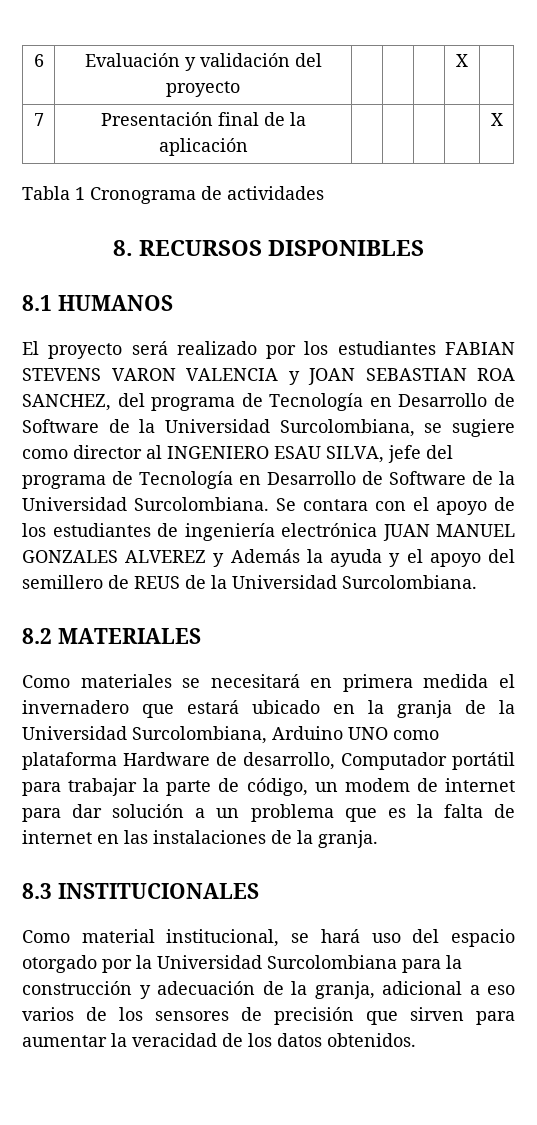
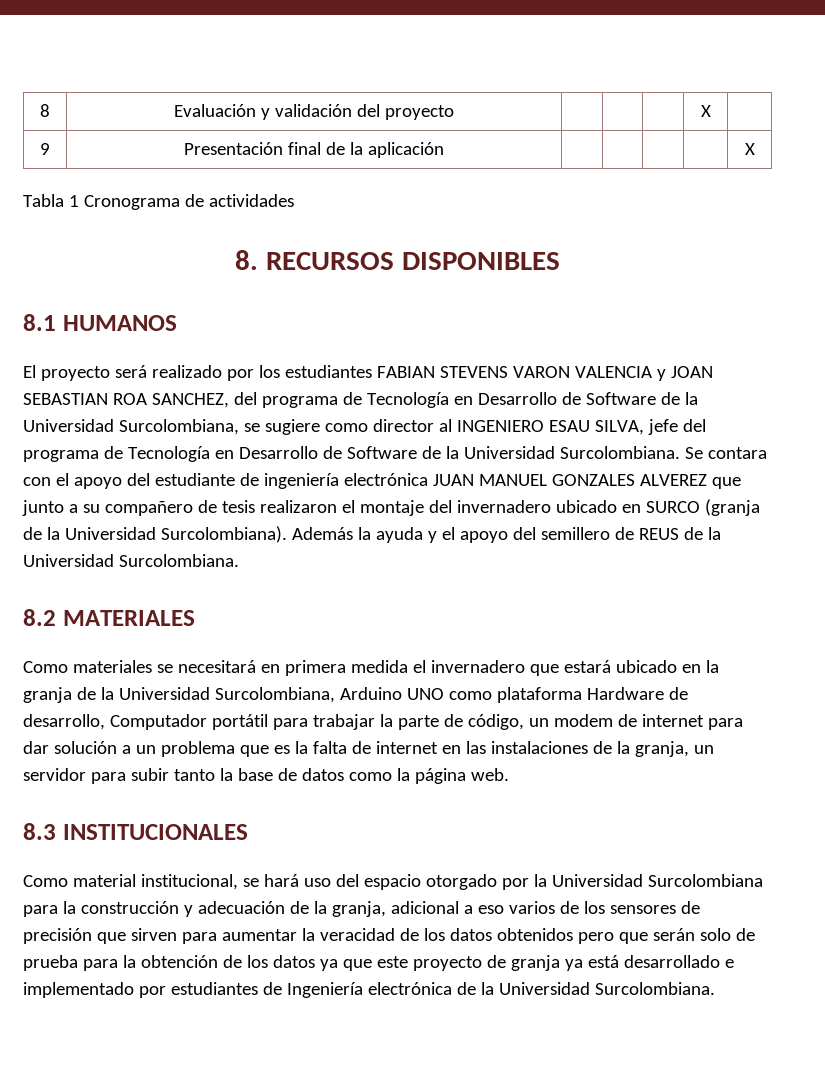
- 6 | Evaluación y validación del proyecto | | | | X |
+ 8 | Evaluación y validación del proyecto | | | | X |
- 7 | Presentación final de la aplicación | | | | | X
+ 9 | Presentación final de la aplicación | | | | | X
- Se contara con el apoyo de los estudiantes de ingeniería electrónica JUAN MANUEL GONZALES ALVEREZ y Además la ayuda y el apoyo del semillero de REUS de la Universidad Surcolombiana.
+ Se contara con el apoyo del estudiante de ingeniería electrónica JUAN MANUEL GONZALES ALVEREZ que junto a su compañero de tesis realizaron el montaje del invernadero ubicado en SURCO (granja de la Universidad Surcolombiana). Además la ayuda y el apoyo del semillero de REUS de la Universidad Surcolombiana.
- Como materiales se necesitará en primera medida el invernadero que estará ubicado en la granja de la Universidad Surcolombiana, Arduino UNO como plataforma Hardware de desarrollo, Computador portátil para trabajar la parte de código, un modem de internet para dar solución a un problema que es la falta de internet en las instalaciones de la granja.
+ Como materiales se necesitará en primera medida el invernadero que estará ubicado en la granja de la Universidad Surcolombiana, Arduino UNO como plataforma Hardware de desarrollo, Computador portátil para trabajar la parte de código, un modem de internet para dar solución a un problema que es la falta de internet en las instalaciones de la granja, un servidor para subir tanto la base de datos como la página web.
- Como material institucional, se hará uso del espacio otorgado por la Universidad Surcolombiana para la construcción y adecuación de la granja, adicional a eso varios de los sensores de precisión que sirven para aumentar la veracidad de los datos obtenidos.
+ Como material institucional, se hará uso del espacio otorgado por la Universidad Surcolombiana para la construcción y adecuación de la granja, adicional a eso varios de los sensores de precisión que sirven para aumentar la veracidad de los datos obtenidos pero que serán solo de prueba para la obtención de los datos ya que este proyecto de granja ya está desarrollado e implementado por estudiantes de Ingeniería electrónica de la Universidad Surcolombiana.

